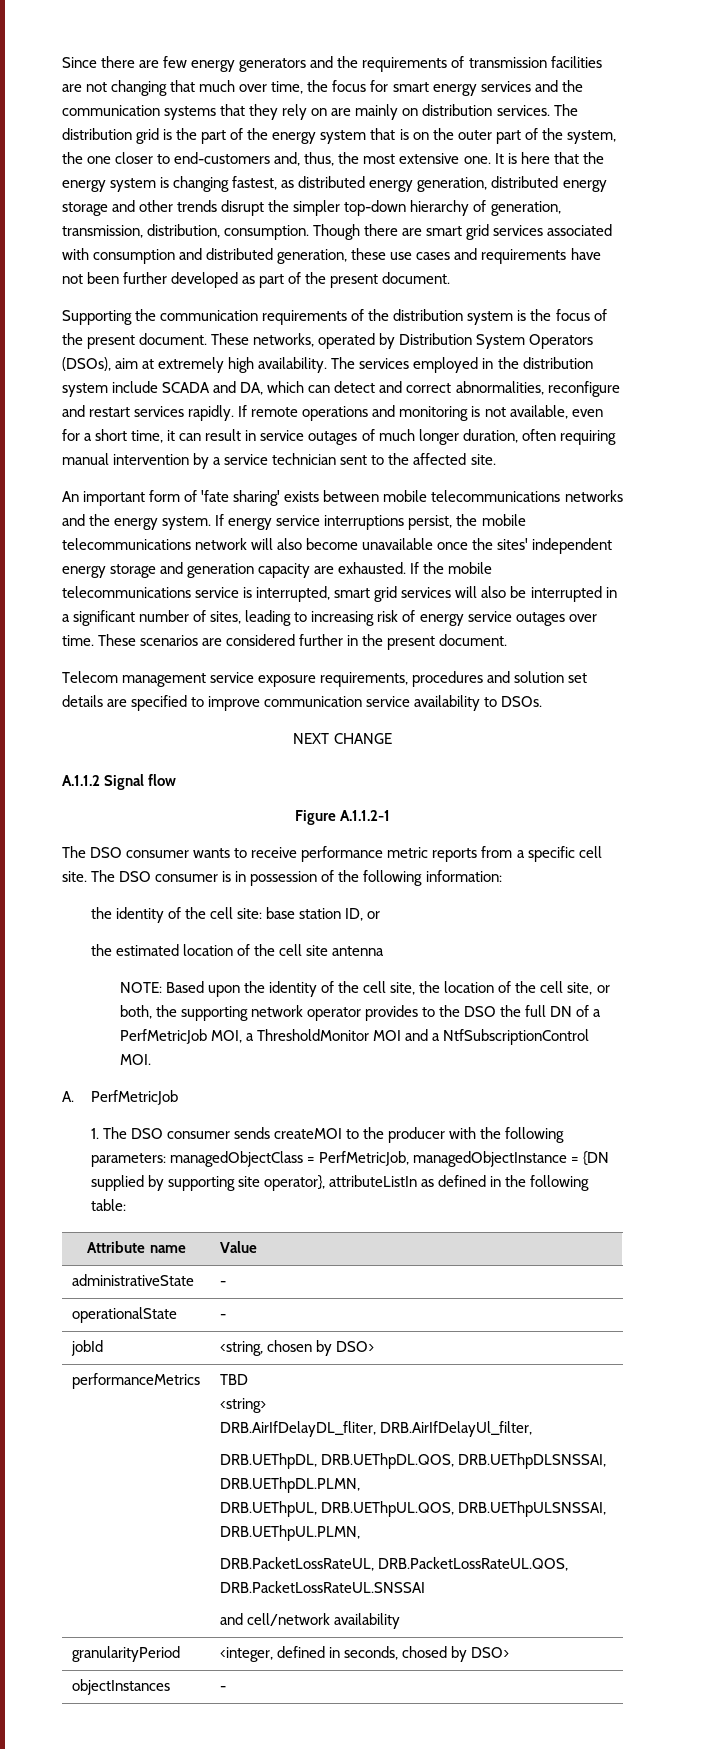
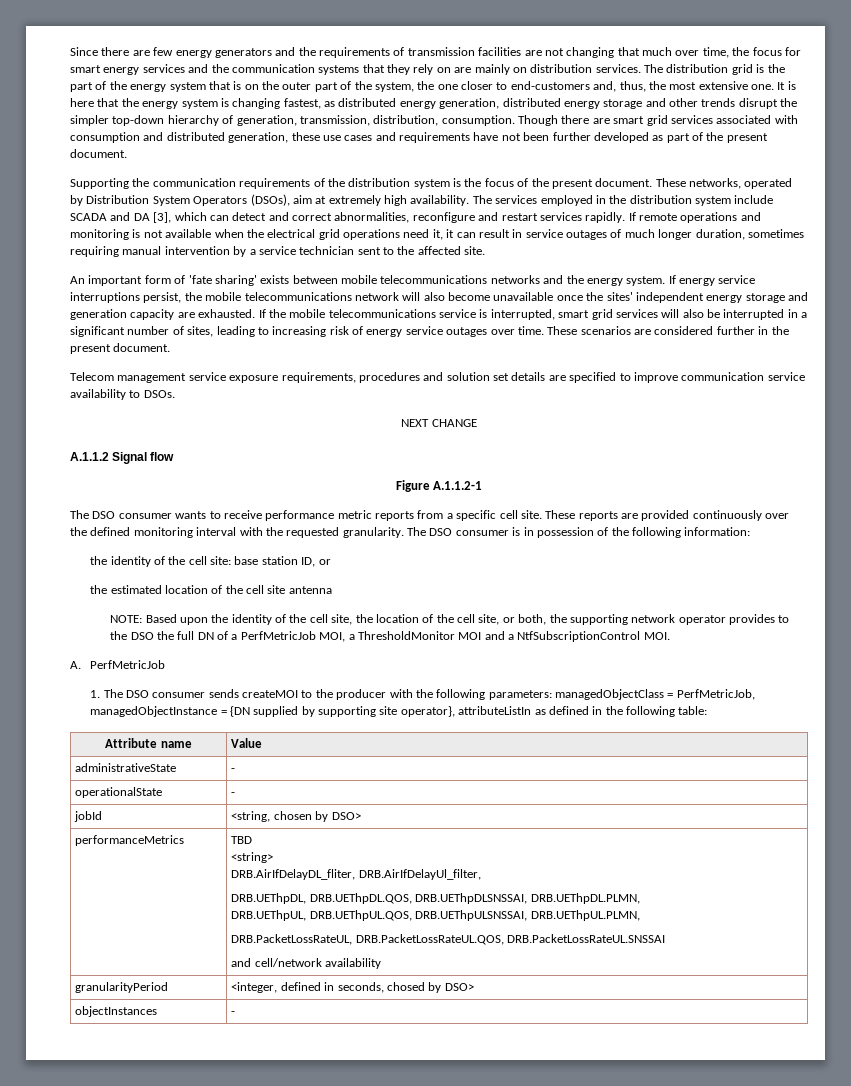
- The services employed in the distribution system include SCADA and DA, which can detect and correct abnormalities, reconfigure and restart services rapidly.
+ The services employed in the distribution system include SCADA and DA [3], which can detect and correct abnormalities, reconfigure and restart services rapidly.
- If remote operations and monitoring is not available, even for a short time, it can result in service outages of much longer duration, often requiring manual intervention by a service technician sent to the affected site.
+ If remote operations and monitoring is not available when the electrical grid operations need it, it can result in service outages of much longer duration, sometimes requiring manual intervention by a service technician sent to the affected site.
+ These reports are provided continuously over the defined monitoring interval with the requested granularity.

